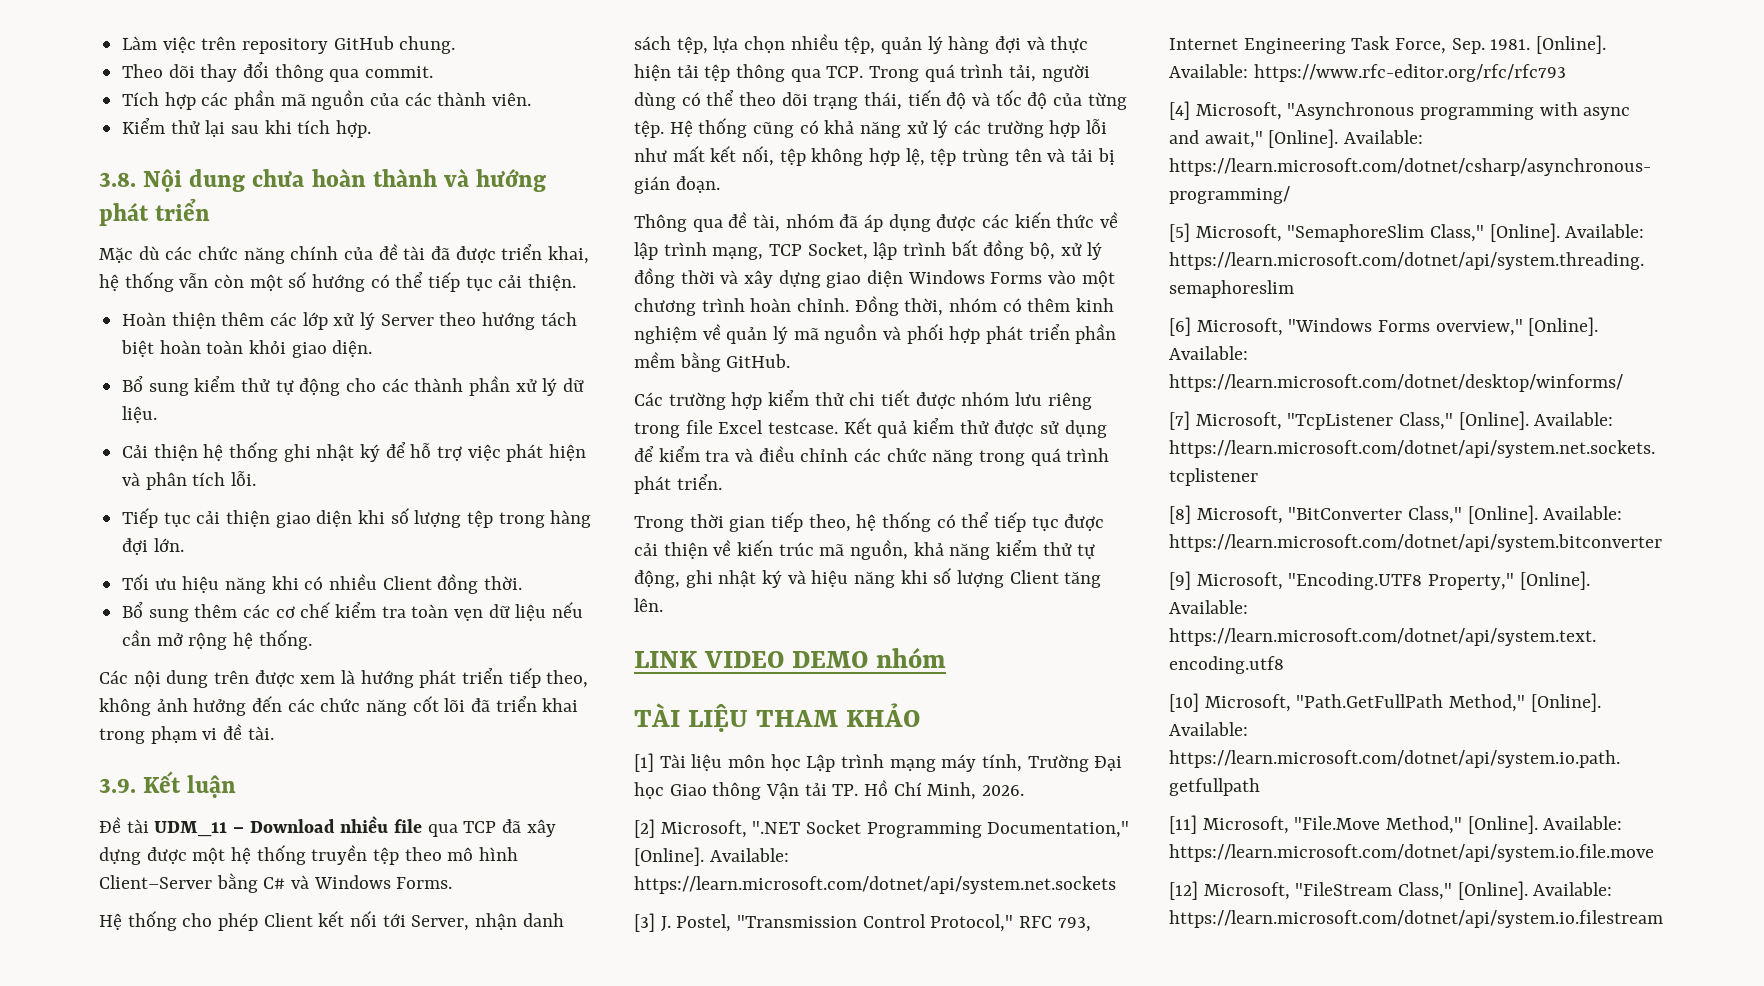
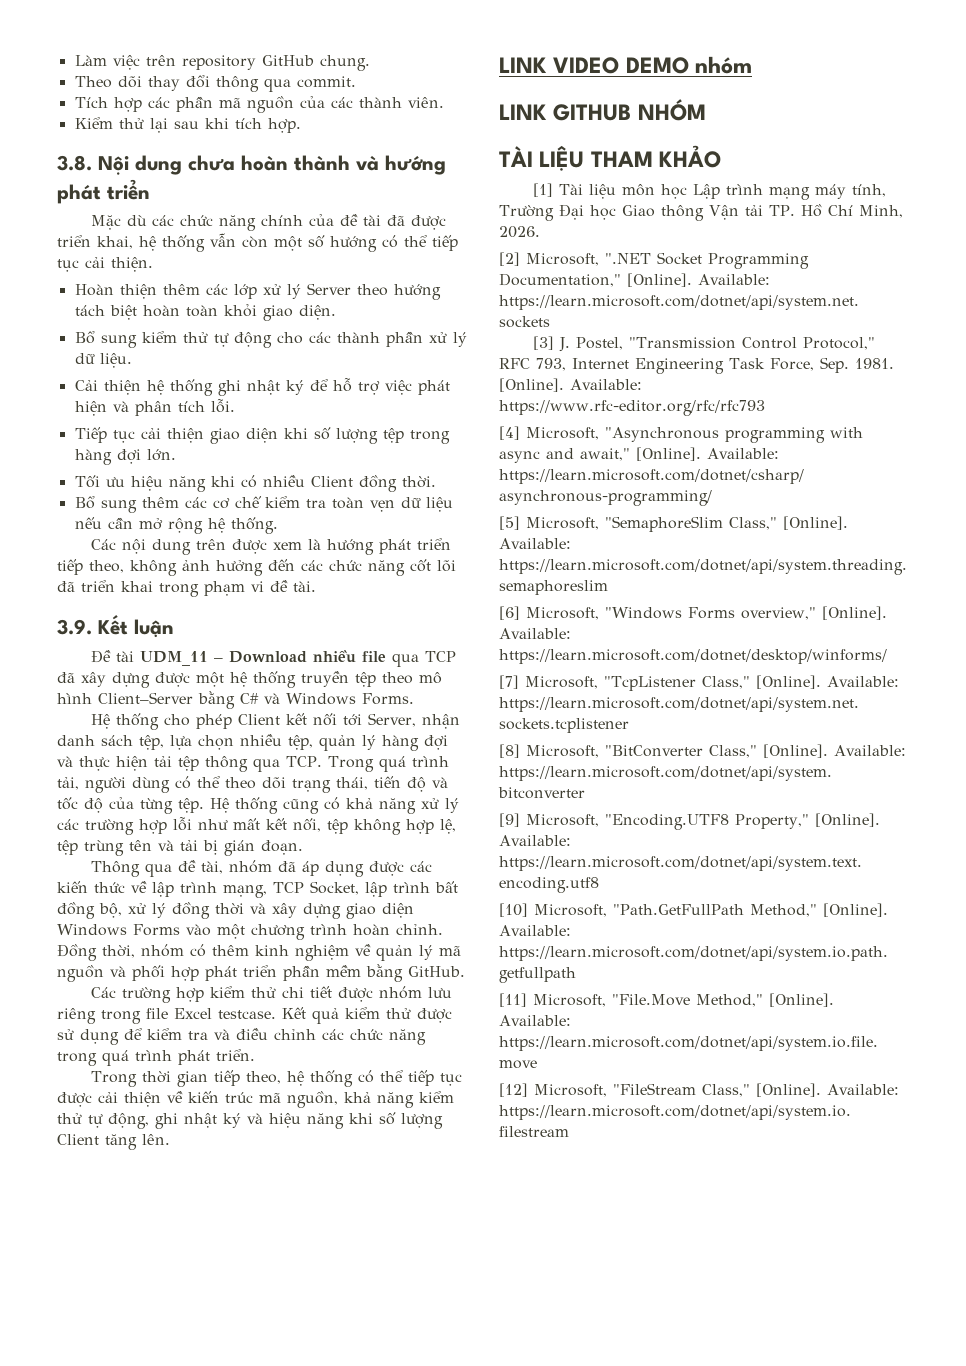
+ LINK GITHUB NHÓM

